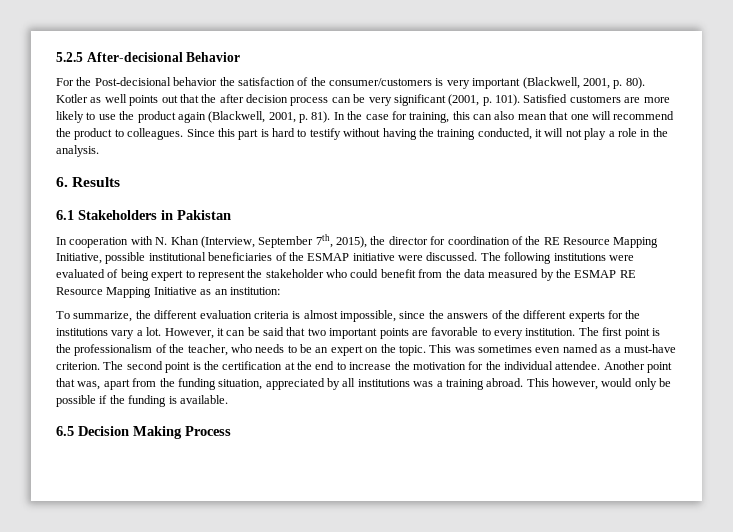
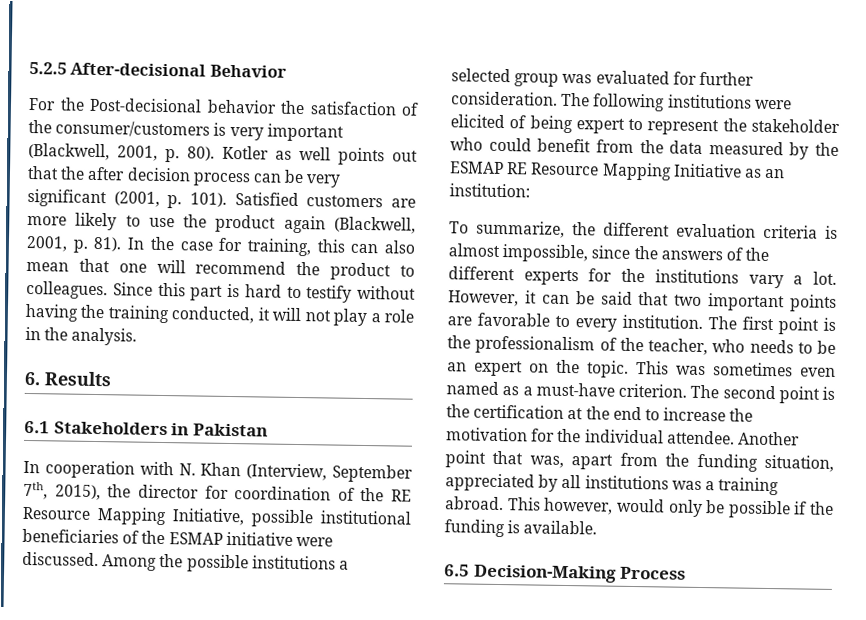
+ Among the possible institutions a selected group was evaluated for further consideration.
- The following institutions were evaluated of being expert to represent the stakeholder who could benefit from the data measured by the ESMAP RE Resource Mapping Initiative as an institution:
+ The following institutions were elicited of being expert to represent the stakeholder who could benefit from the data measured by the ESMAP RE Resource Mapping Initiative as an institution:
- 6.5 Decision Making Process
+ 6.5 Decision-Making Process

